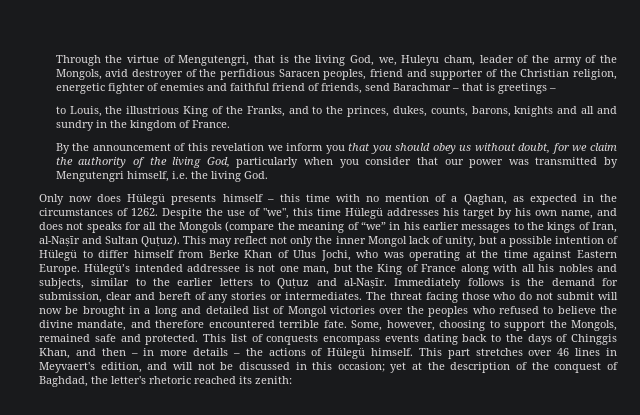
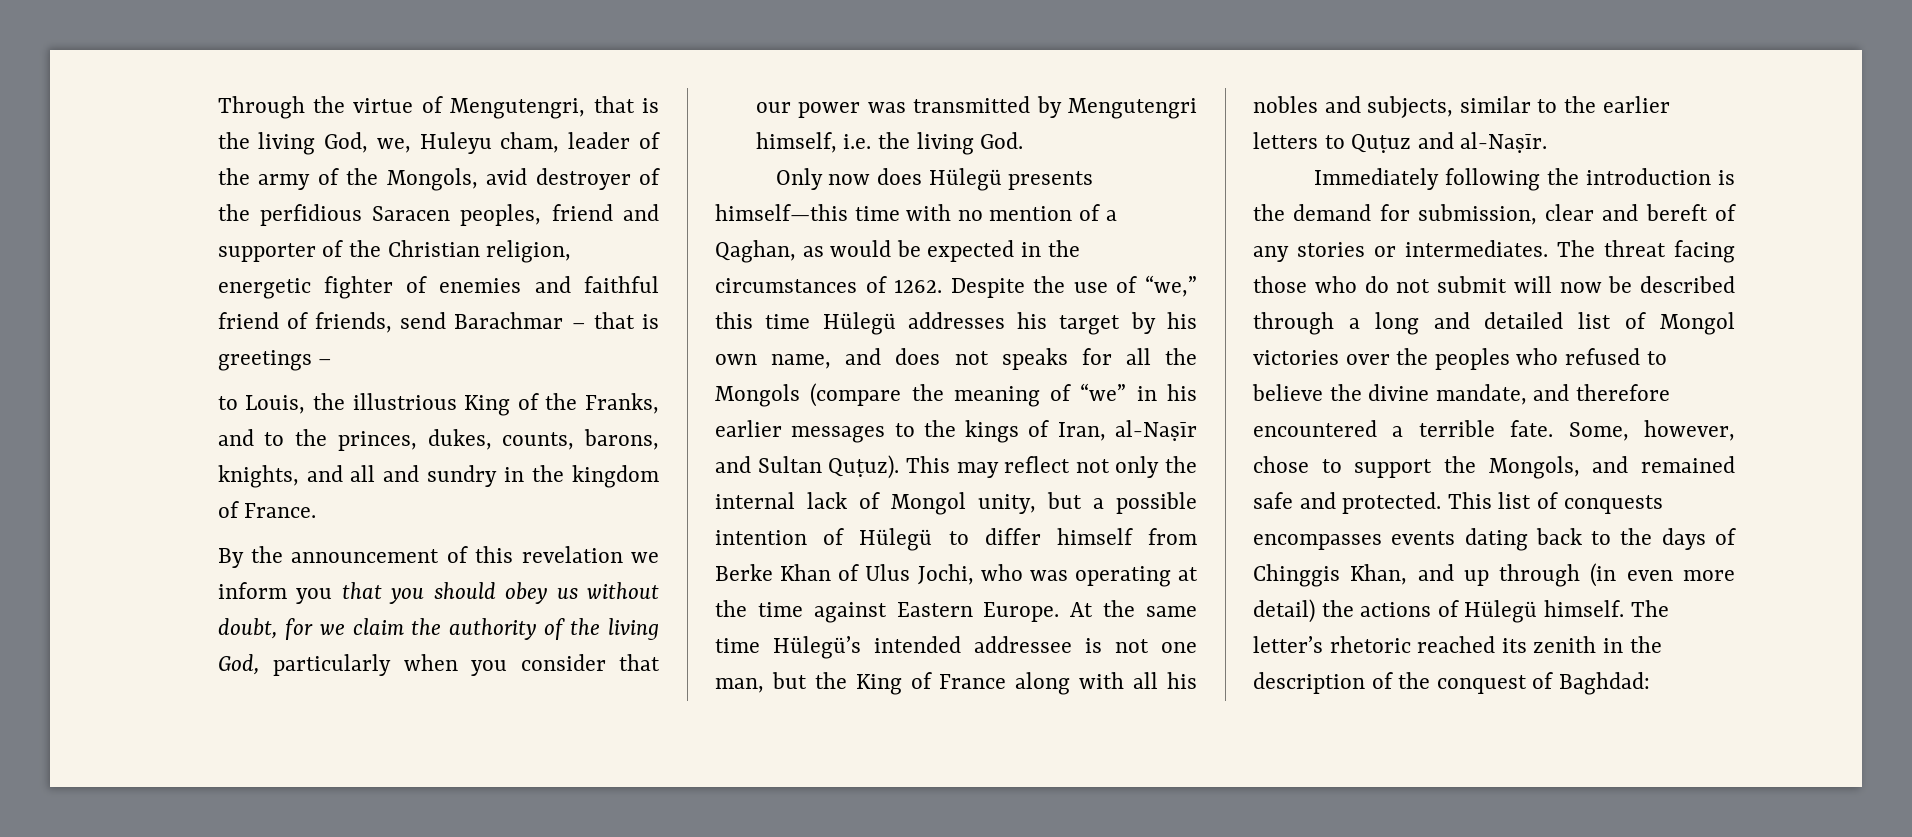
- to Louis, the illustrious King of the Franks, and to the princes, dukes, counts, barons, knights and all and sundry in the kingdom of France.
+ to Louis, the illustrious King of the Franks, and to the princes, dukes, counts, barons, knights, and all and sundry in the kingdom of France.
- Only now does Hülegü presents himself – this time with no mention of a Qaghan, as expected in the circumstances of 1262.
+ Only now does Hülegü presents himself—this time with no mention of a Qaghan, as would be expected in the circumstances of 1262.
- Despite the use of "we", this time Hülegü addresses his target by his own name, and does not speaks for all the Mongols (compare the meaning of “we” in his earlier messages to the kings of Iran, al-Naṣīr and Sultan Quṭuz).
+ Despite the use of “we,” this time Hülegü addresses his target by his own name, and does not speaks for all the Mongols (compare the meaning of “we” in his earlier messages to the kings of Iran, al-Naṣīr and Sultan Quṭuz).
- This may reflect not only the inner Mongol lack of unity, but a possible intention of Hülegü to differ himself from Berke Khan of Ulus Jochi, who was operating at the time against Eastern Europe.
+ This may reflect not only the internal lack of Mongol unity, but a possible intention of Hülegü to differ himself from Berke Khan of Ulus Jochi, who was operating at the time against Eastern Europe.
- Hülegü’s intended addressee is not one man, but the King of France along with all his nobles and subjects, similar to the earlier letters to Quṭuz and al-Naṣīr. Immediately follows is the demand for submission, clear and bereft of any stories or intermediates.
+ At the same time Hülegü’s intended addressee is not one man, but the King of France along with all his nobles and subjects, similar to the earlier letters to Quṭuz and al-Naṣīr.
+ Immediately following the introduction is the demand for submission, clear and bereft of any stories or intermediates.
- The threat facing those who do not submit will now be brought in a long and detailed list of Mongol victories over the peoples who refused to believe the divine mandate, and therefore encountered terrible fate.
+ The threat facing those who do not submit will now be described through a long and detailed list of Mongol victories over the peoples who refused to believe the divine mandate, and therefore encountered a terrible fate.
- Some, however, choosing to support the Mongols, remained safe and protected.
+ Some, however, chose to support the Mongols, and remained safe and protected.
- This list of conquests encompass events dating back to the days of Chinggis Khan, and then – in more details – the actions of Hülegü himself.
+ This list of conquests encompasses events dating back to the days of Chinggis Khan, and up through (in even more detail) the actions of Hülegü himself.
- This part stretches over 46 lines in Meyvaert's edition, and will not be discussed in this occasion; yet at the description of the conquest of Baghdad, the letter's rhetoric reached its zenith:
+ The letter’s rhetoric reached its zenith in the description of the conquest of Baghdad:

